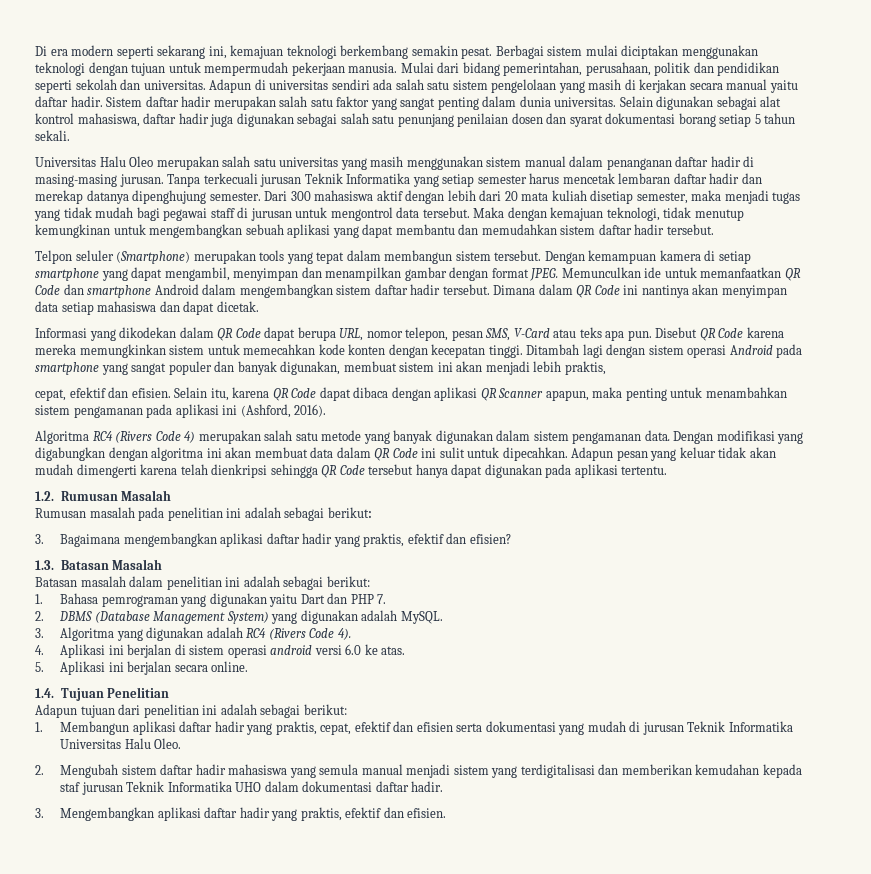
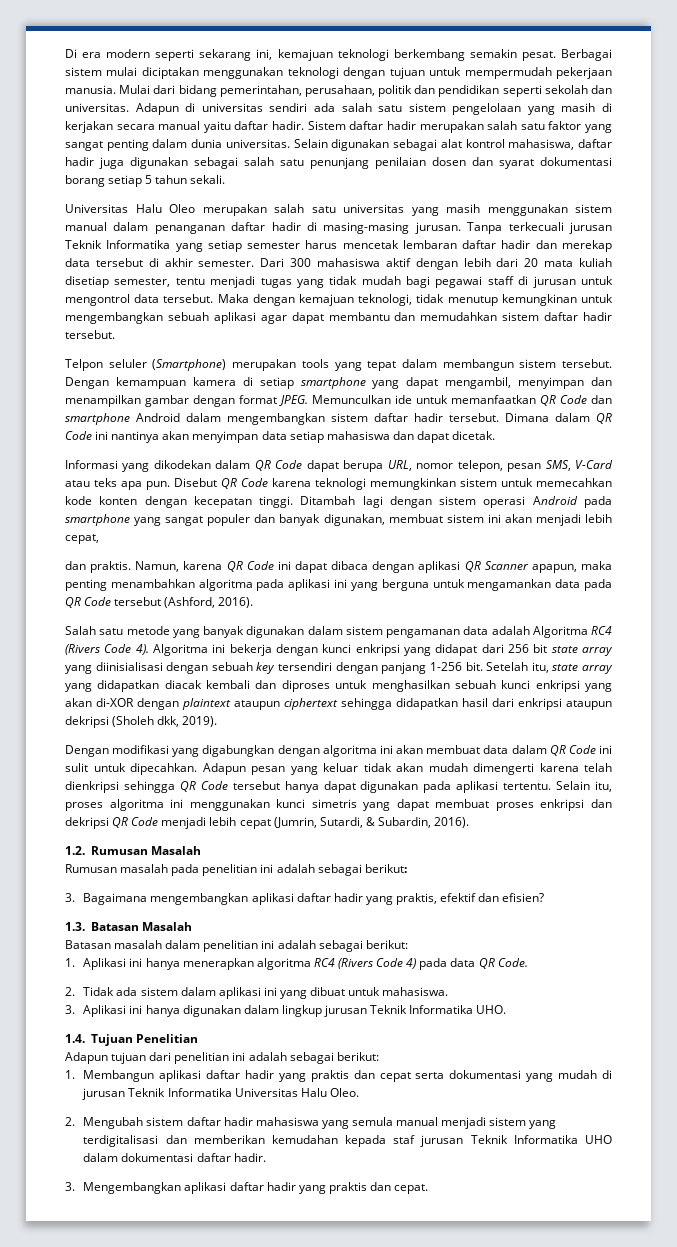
- Tanpa terkecuali jurusan Teknik Informatika yang setiap semester harus mencetak lembaran daftar hadir dan merekap datanya dipenghujung semester.
+ Tanpa terkecuali jurusan Teknik Informatika yang setiap semester harus mencetak lembaran daftar hadir dan merekap data tersebut di akhir semester.
- Dari 300 mahasiswa aktif dengan lebih dari 20 mata kuliah disetiap semester, maka menjadi tugas yang tidak mudah bagi pegawai staff di jurusan untuk mengontrol data tersebut.
+ Dari 300 mahasiswa aktif dengan lebih dari 20 mata kuliah disetiap semester, tentu menjadi tugas yang tidak mudah bagi pegawai staff di jurusan untuk mengontrol data tersebut.
- Maka dengan kemajuan teknologi, tidak menutup kemungkinan untuk mengembangkan sebuah aplikasi yang dapat membantu dan memudahkan sistem daftar hadir tersebut.
+ Maka dengan kemajuan teknologi, tidak menutup kemungkinan untuk mengembangkan sebuah aplikasi agar dapat membantu dan memudahkan sistem daftar hadir tersebut.
- Disebut QR Code karena mereka memungkinkan sistem untuk memecahkan kode konten dengan kecepatan tinggi.
+ Disebut QR Code karena teknologi memungkinkan sistem untuk memecahkan kode konten dengan kecepatan tinggi.
- Ditambah lagi dengan sistem operasi Android pada smartphone yang sangat populer dan banyak digunakan, membuat sistem ini akan menjadi lebih praktis,
- cepat, efektif dan efisien. Selain itu, karena QR Code dapat dibaca dengan aplikasi QR Scanner apapun, maka penting untuk menambahkan sistem pengamanan pada aplikasi ini (Ashford, 2016).
- Algoritma RC4 (Rivers Code 4) merupakan salah satu metode yang banyak digunakan dalam sistem pengamanan data. Dengan modifikasi yang digabungkan dengan algoritma ini akan membuat data dalam QR Code ini sulit untuk dipecahkan.
+ Ditambah lagi dengan sistem operasi Android pada smartphone yang sangat populer dan banyak digunakan, membuat sistem ini akan menjadi lebih cepat,
+ dan praktis. Namun, karena QR Code ini dapat dibaca dengan aplikasi QR Scanner apapun, maka penting menambahkan algoritma pada aplikasi ini yang berguna untuk mengamankan data pada QR Code tersebut (Ashford, 2016).
+ Salah satu metode yang banyak digunakan dalam sistem pengamanan data adalah Algoritma RC4 (Rivers Code 4). Algoritma ini bekerja dengan kunci enkripsi yang didapat dari 256 bit state array yang diinisialisasi dengan sebuah key tersendiri dengan panjang 1-256 bit. Setelah itu, state array yang didapatkan diacak kembali dan diproses untuk menghasilkan sebuah kunci enkripsi yang akan di-XOR dengan plaintext ataupun ciphertext sehingga didapatkan hasil dari enkripsi ataupun dekripsi (Sholeh dkk, 2019).
+ Dengan modifikasi yang digabungkan dengan algoritma ini akan membuat data dalam QR Code ini sulit untuk dipecahkan.
+ Selain itu, proses algoritma ini menggunakan kunci simetris yang dapat membuat proses enkripsi dan dekripsi QR Code menjadi lebih cepat (Jumrin, Sutardi, & Subardin, 2016).
- 1. Bahasa pemrograman yang digunakan yaitu Dart dan PHP 7.
- 2. DBMS (Database Management System) yang digunakan adalah MySQL.
- 3. Algoritma yang digunakan adalah RC4 (Rivers Code 4).
- 4. Aplikasi ini berjalan di sistem operasi android versi 6.0 ke atas.
- 5. Aplikasi ini berjalan secara online.
+ 1. Aplikasi ini hanya menerapkan algoritma RC4 (Rivers Code 4) pada data QR Code.
+ 2. Tidak ada sistem dalam aplikasi ini yang dibuat untuk mahasiswa.
+ 3. Aplikasi ini hanya digunakan dalam lingkup jurusan Teknik Informatika UHO.
- 1. Membangun aplikasi daftar hadir yang praktis, cepat, efektif dan efisien serta dokumentasi yang mudah di jurusan Teknik Informatika Universitas Halu Oleo.
+ 1. Membangun aplikasi daftar hadir yang praktis dan cepat serta dokumentasi yang mudah di jurusan Teknik Informatika Universitas Halu Oleo.
- 3. Mengembangkan aplikasi daftar hadir yang praktis, efektif dan efisien.
+ 3. Mengembangkan aplikasi daftar hadir yang praktis dan cepat.

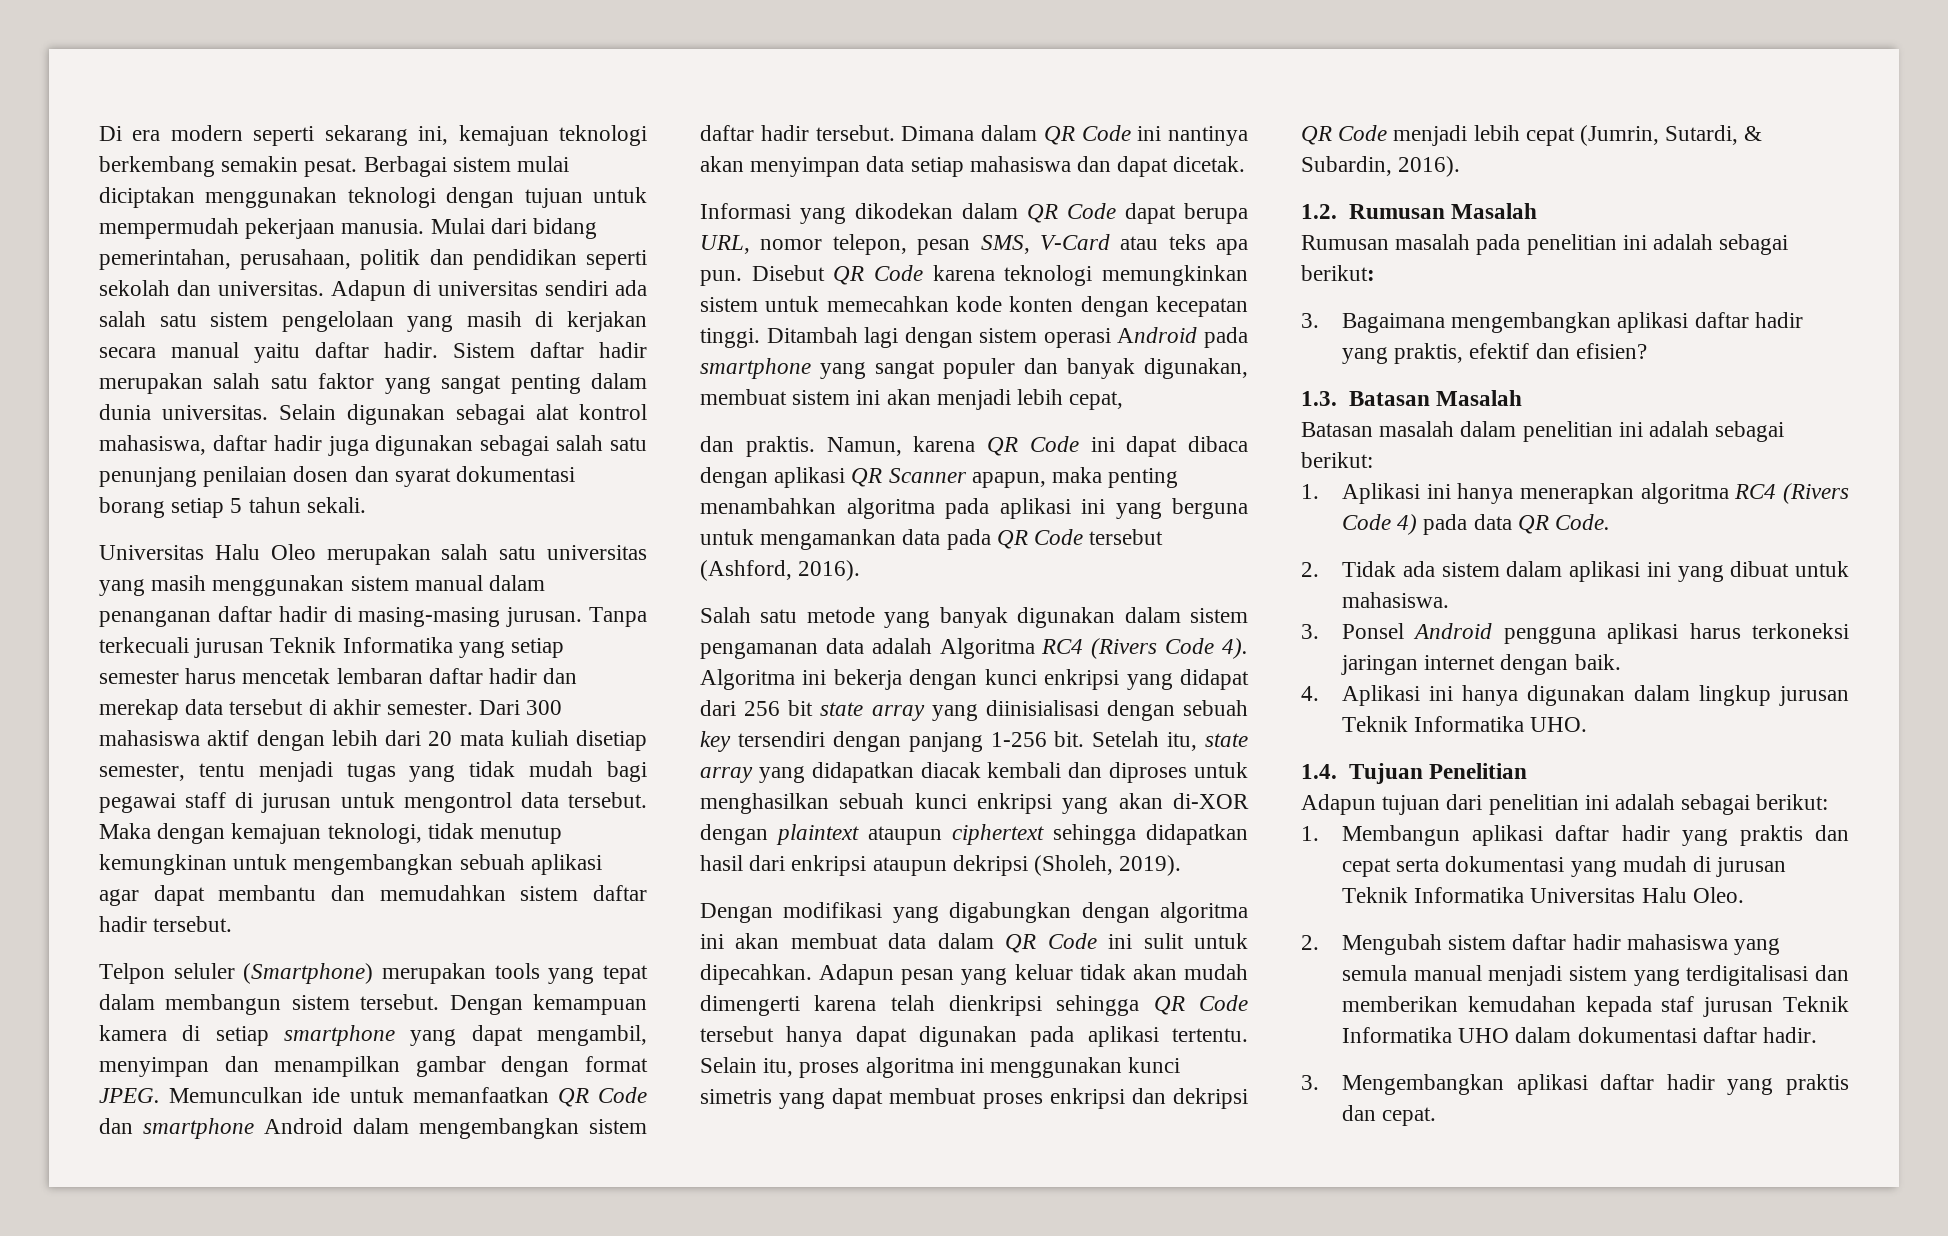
- Setelah itu, state array yang didapatkan diacak kembali dan diproses untuk menghasilkan sebuah kunci enkripsi yang akan di-XOR dengan plaintext ataupun ciphertext sehingga didapatkan hasil dari enkripsi ataupun dekripsi (Sholeh dkk, 2019).
+ Setelah itu, state array yang didapatkan diacak kembali dan diproses untuk menghasilkan sebuah kunci enkripsi yang akan di-XOR dengan plaintext ataupun ciphertext sehingga didapatkan hasil dari enkripsi ataupun dekripsi (Sholeh, 2019).
- 3. Aplikasi ini hanya digunakan dalam lingkup jurusan Teknik Informatika UHO.
+ 3. Ponsel Android pengguna aplikasi harus terkoneksi jaringan internet dengan baik.
+ 4. Aplikasi ini hanya digunakan dalam lingkup jurusan Teknik Informatika UHO.

